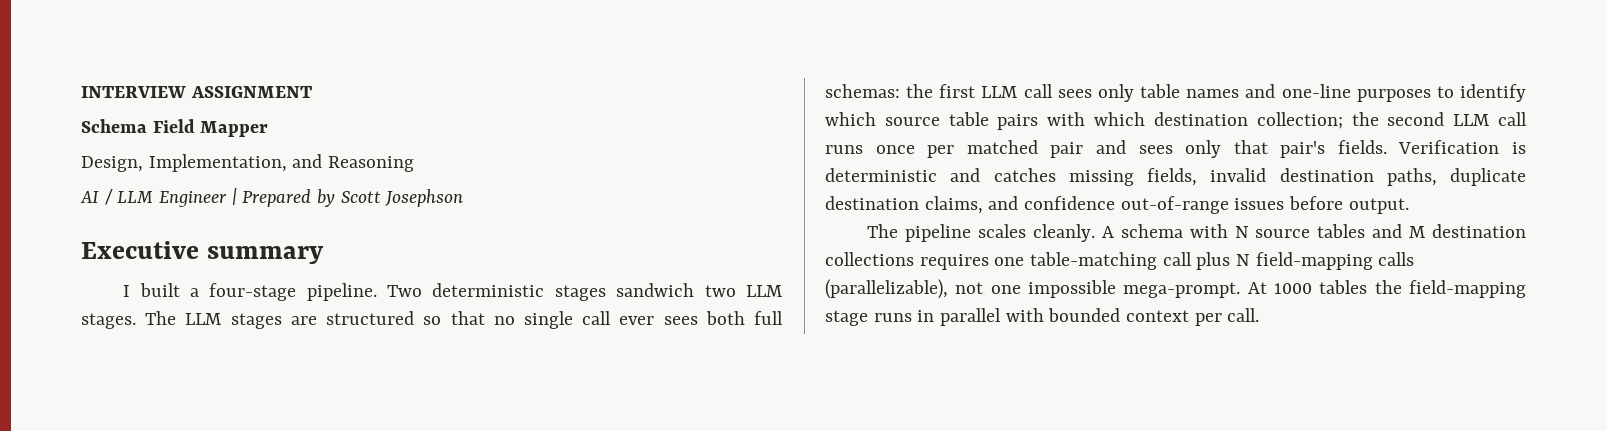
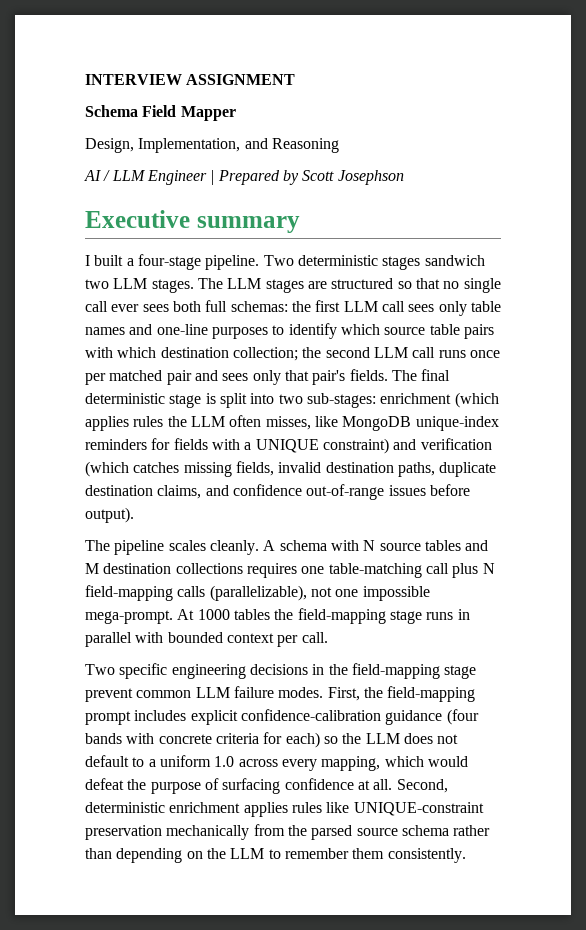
- Verification is deterministic and catches missing fields, invalid destination paths, duplicate destination claims, and confidence out-of-range issues before output.
+ The final deterministic stage is split into two sub-stages: enrichment (which applies rules the LLM often misses, like MongoDB unique-index reminders for fields with a UNIQUE constraint) and verification (which catches missing fields, invalid destination paths, duplicate destination claims, and confidence out-of-range issues before output).
+ Two specific engineering decisions in the field-mapping stage prevent common LLM failure modes. First, the field-mapping prompt includes explicit confidence-calibration guidance (four bands with concrete criteria for each) so the LLM does not default to a uniform 1.0 across every mapping, which would defeat the purpose of surfacing confidence at all. Second, deterministic enrichment applies rules like UNIQUE-constraint preservation mechanically from the parsed source schema rather than depending on the LLM to remember them consistently.

